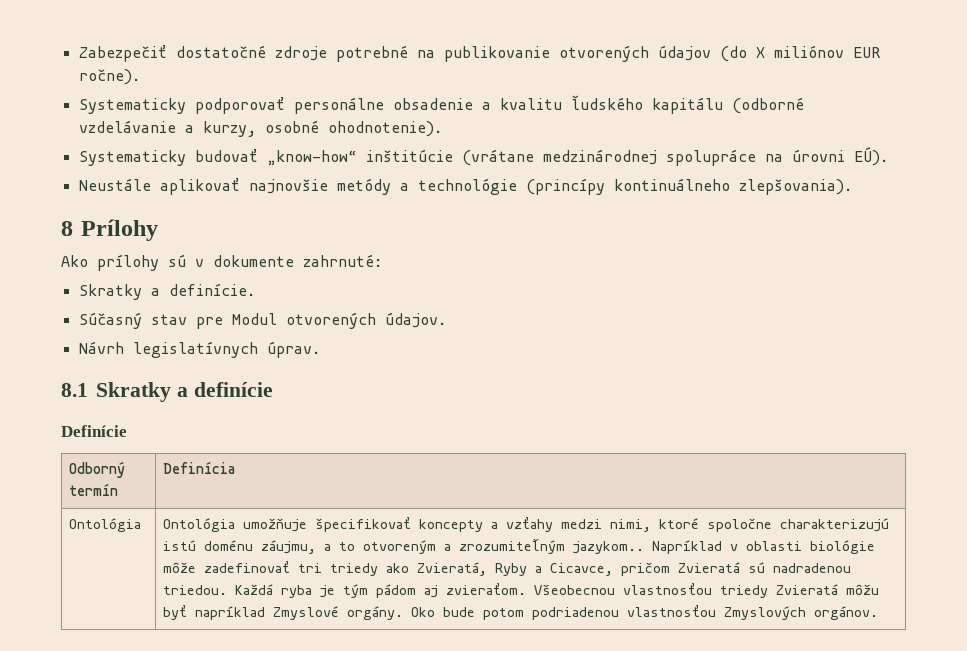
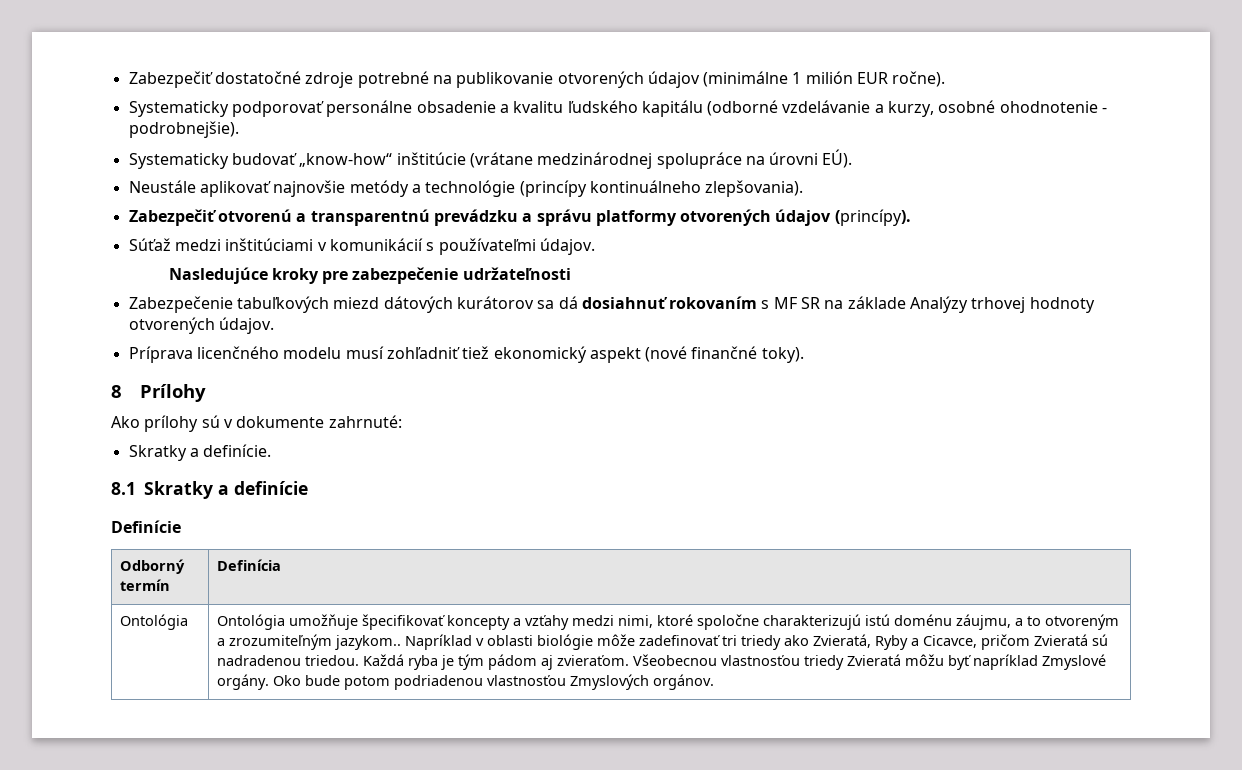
- Zabezpečiť dostatočné zdroje potrebné na publikovanie otvorených údajov (do X miliónov EUR ročne).
+ Zabezpečiť dostatočné zdroje potrebné na publikovanie otvorených údajov (minimálne 1 milión EUR ročne).
- Systematicky podporovať personálne obsadenie a kvalitu ľudského kapitálu (odborné vzdelávanie a kurzy, osobné ohodnotenie).
+ Systematicky podporovať personálne obsadenie a kvalitu ľudského kapitálu (odborné vzdelávanie a kurzy, osobné ohodnotenie - podrobnejšie).
+ Zabezpečiť otvorenú a transparentnú prevádzku a správu platformy otvorených údajov (princípy).
+ Súťaž medzi inštitúciami v komunikácií s používateľmi údajov.
+ Nasledujúce kroky pre zabezpečenie udržateľnosti
+ Zabezpečenie tabuľkových miezd dátových kurátorov sa dá dosiahnuť rokovaním s MF SR na základe Analýzy trhovej hodnoty otvorených údajov.
+ Príprava licenčného modelu musí zohľadniť tiež ekonomický aspekt (nové finančné toky).
- Súčasný stav pre Modul otvorených údajov.
- Návrh legislatívnych úprav.

